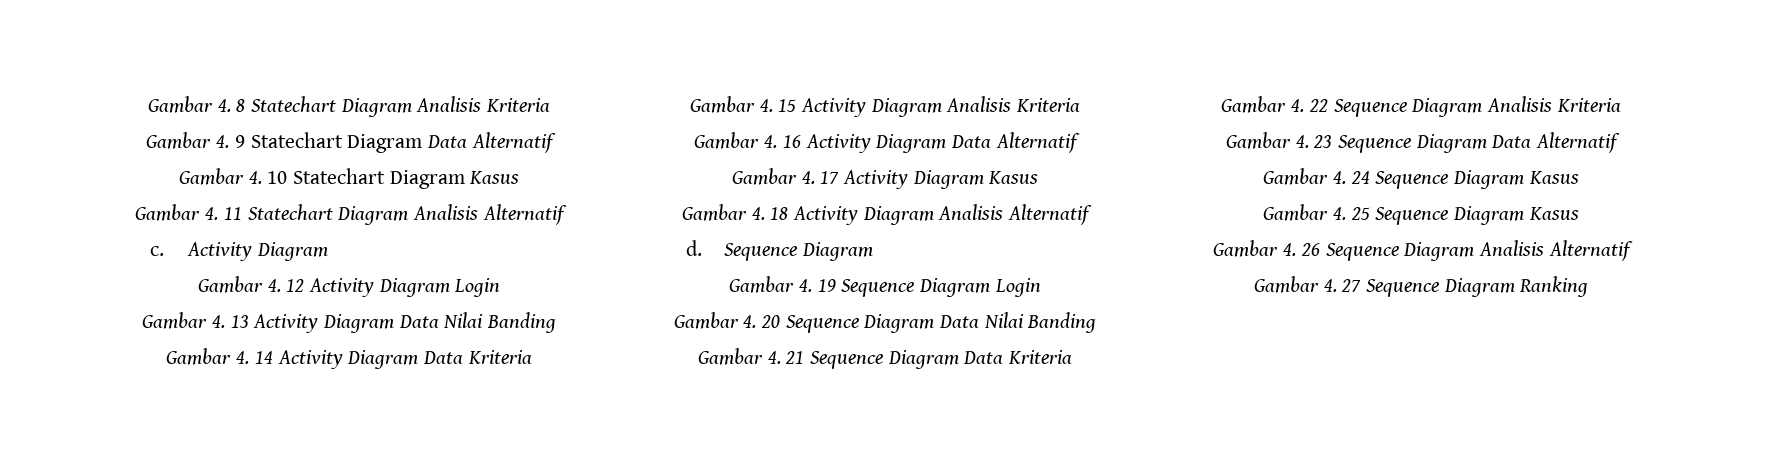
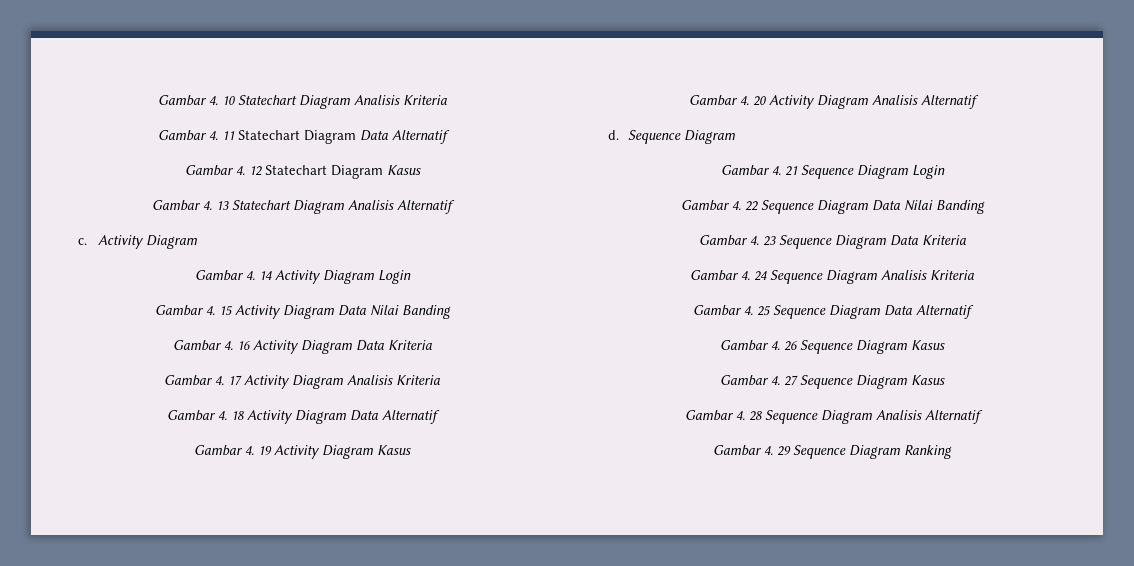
- Gambar 4. 8 Statechart Diagram Analisis Kriteria
+ Gambar 4. 10 Statechart Diagram Analisis Kriteria
- Gambar 4. 9 Statechart Diagram Data Alternatif
+ Gambar 4. 11 Statechart Diagram Data Alternatif
- Gambar 4. 10 Statechart Diagram Kasus
+ Gambar 4. 12 Statechart Diagram Kasus
- Gambar 4. 11 Statechart Diagram Analisis Alternatif
+ Gambar 4. 13 Statechart Diagram Analisis Alternatif
- Gambar 4. 12 Activity Diagram Login
+ Gambar 4. 14 Activity Diagram Login
- Gambar 4. 13 Activity Diagram Data Nilai Banding
+ Gambar 4. 15 Activity Diagram Data Nilai Banding
- Gambar 4. 14 Activity Diagram Data Kriteria
+ Gambar 4. 16 Activity Diagram Data Kriteria
- Gambar 4. 15 Activity Diagram Analisis Kriteria
+ Gambar 4. 17 Activity Diagram Analisis Kriteria
- Gambar 4. 16 Activity Diagram Data Alternatif
+ Gambar 4. 18 Activity Diagram Data Alternatif
- Gambar 4. 17 Activity Diagram Kasus
+ Gambar 4. 19 Activity Diagram Kasus
- Gambar 4. 18 Activity Diagram Analisis Alternatif
+ Gambar 4. 20 Activity Diagram Analisis Alternatif
- Gambar 4. 19 Sequence Diagram Login
+ Gambar 4. 21 Sequence Diagram Login
- Gambar 4. 20 Sequence Diagram Data Nilai Banding
+ Gambar 4. 22 Sequence Diagram Data Nilai Banding
- Gambar 4. 21 Sequence Diagram Data Kriteria
+ Gambar 4. 23 Sequence Diagram Data Kriteria
- Gambar 4. 22 Sequence Diagram Analisis Kriteria
+ Gambar 4. 24 Sequence Diagram Analisis Kriteria
- Gambar 4. 23 Sequence Diagram Data Alternatif
+ Gambar 4. 25 Sequence Diagram Data Alternatif
- Gambar 4. 24 Sequence Diagram Kasus
- Gambar 4. 25 Sequence Diagram Kasus
- Gambar 4. 26 Sequence Diagram Analisis Alternatif
+ Gambar 4. 26 Sequence Diagram Kasus
+ Gambar 4. 27 Sequence Diagram Kasus
+ Gambar 4. 28 Sequence Diagram Analisis Alternatif
- Gambar 4. 27 Sequence Diagram Ranking
+ Gambar 4. 29 Sequence Diagram Ranking

